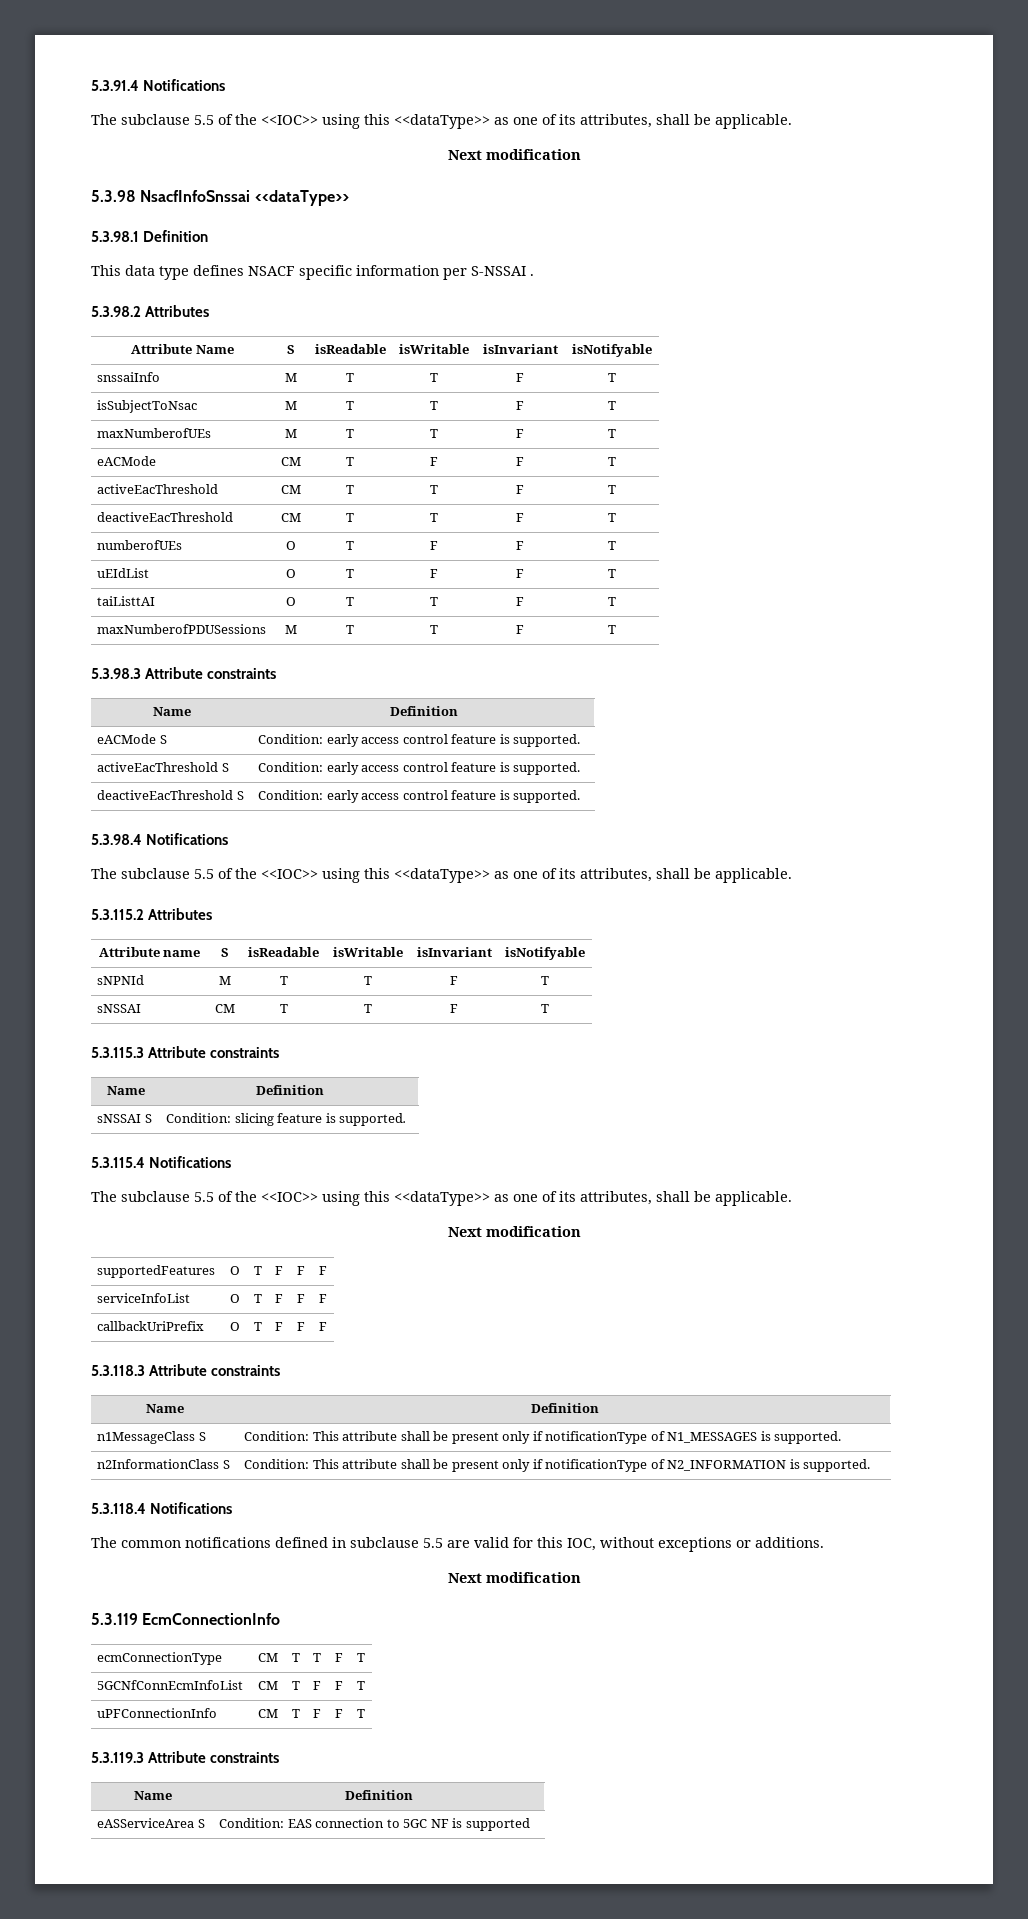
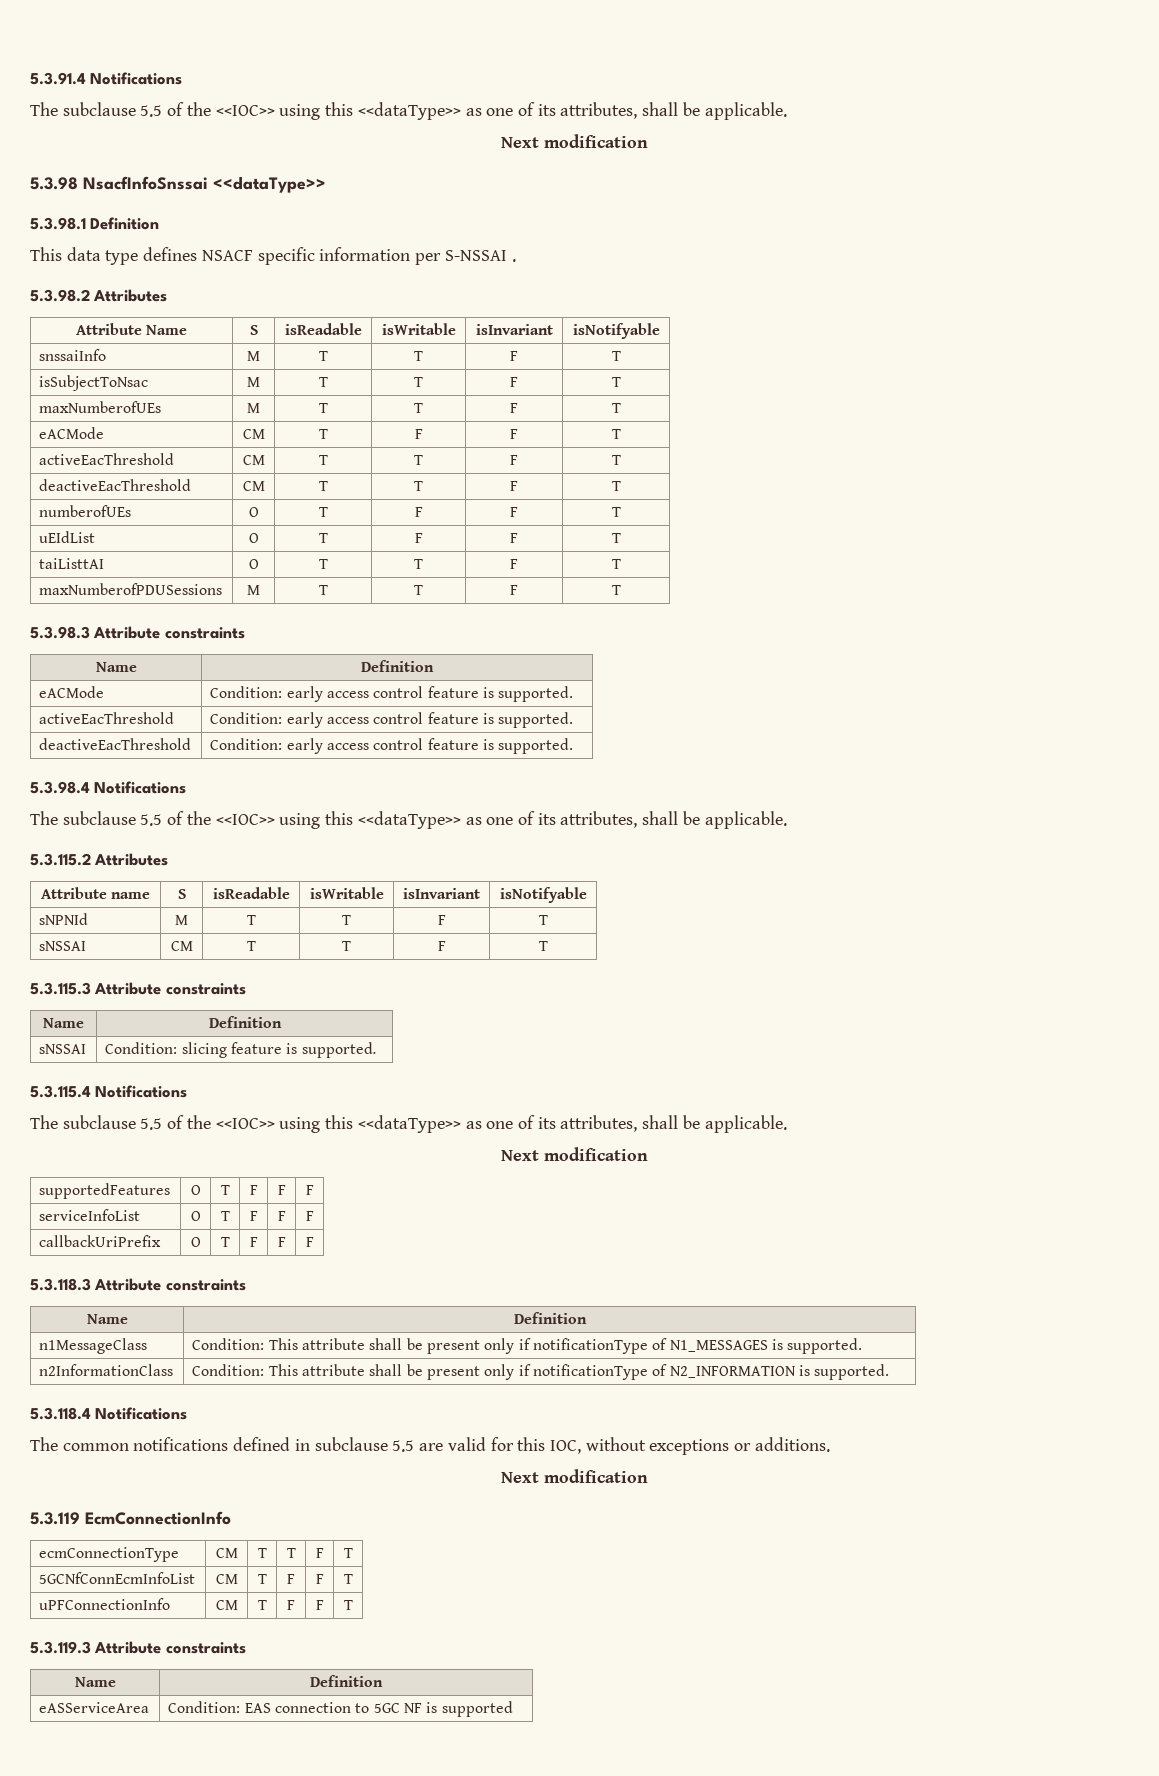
- eACMode S | Condition: early access control feature is supported.
+ eACMode | Condition: early access control feature is supported.
- activeEacThreshold S | Condition: early access control feature is supported.
+ activeEacThreshold | Condition: early access control feature is supported.
- deactiveEacThreshold S | Condition: early access control feature is supported.
+ deactiveEacThreshold | Condition: early access control feature is supported.
- sNSSAI S | Condition: slicing feature is supported.
+ sNSSAI | Condition: slicing feature is supported.
- n1MessageClass S | Condition: This attribute shall be present only if notificationType of N1_MESSAGES is supported.
+ n1MessageClass | Condition: This attribute shall be present only if notificationType of N1_MESSAGES is supported.
- n2InformationClass S | Condition: This attribute shall be present only if notificationType of N2_INFORMATION is supported.
+ n2InformationClass | Condition: This attribute shall be present only if notificationType of N2_INFORMATION is supported.
- eASServiceArea S | Condition: EAS connection to 5GC NF is supported
+ eASServiceArea | Condition: EAS connection to 5GC NF is supported

